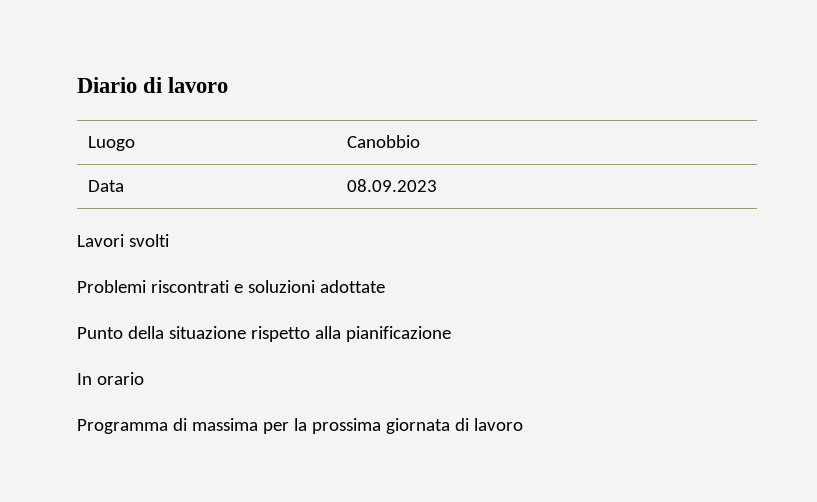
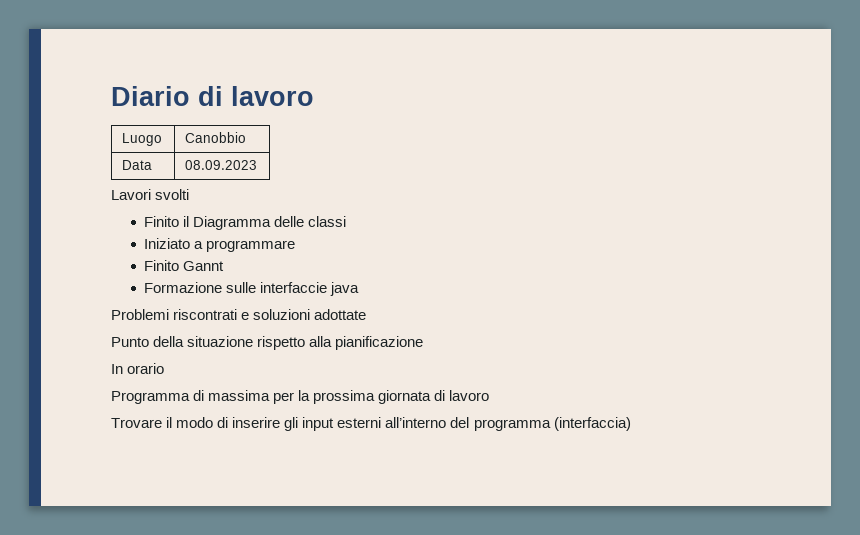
+ Finito il Diagramma delle classi
+ Iniziato a programmare
+ Finito Gannt
+ Formazione sulle interfaccie java
+ Trovare il modo di inserire gli input esterni all’interno del programma (interfaccia)

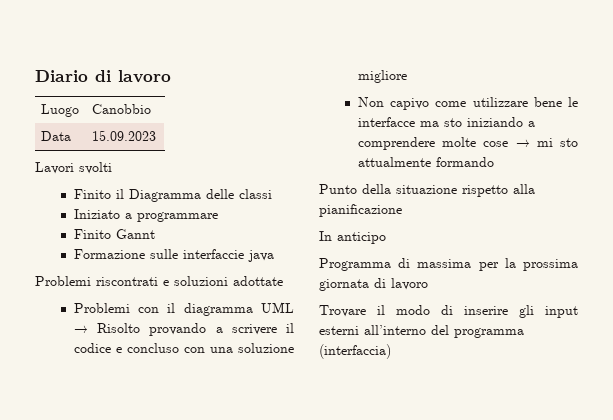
- Data | 08.09.2023
+ Data | 15.09.2023
+ Problemi con il diagramma UML → Risolto provando a scrivere il codice e concluso con una soluzione migliore
+ Non capivo come utilizzare bene le interfacce ma sto iniziando a comprendere molte cose → mi sto attualmente formando
- In orario
+ In anticipo

